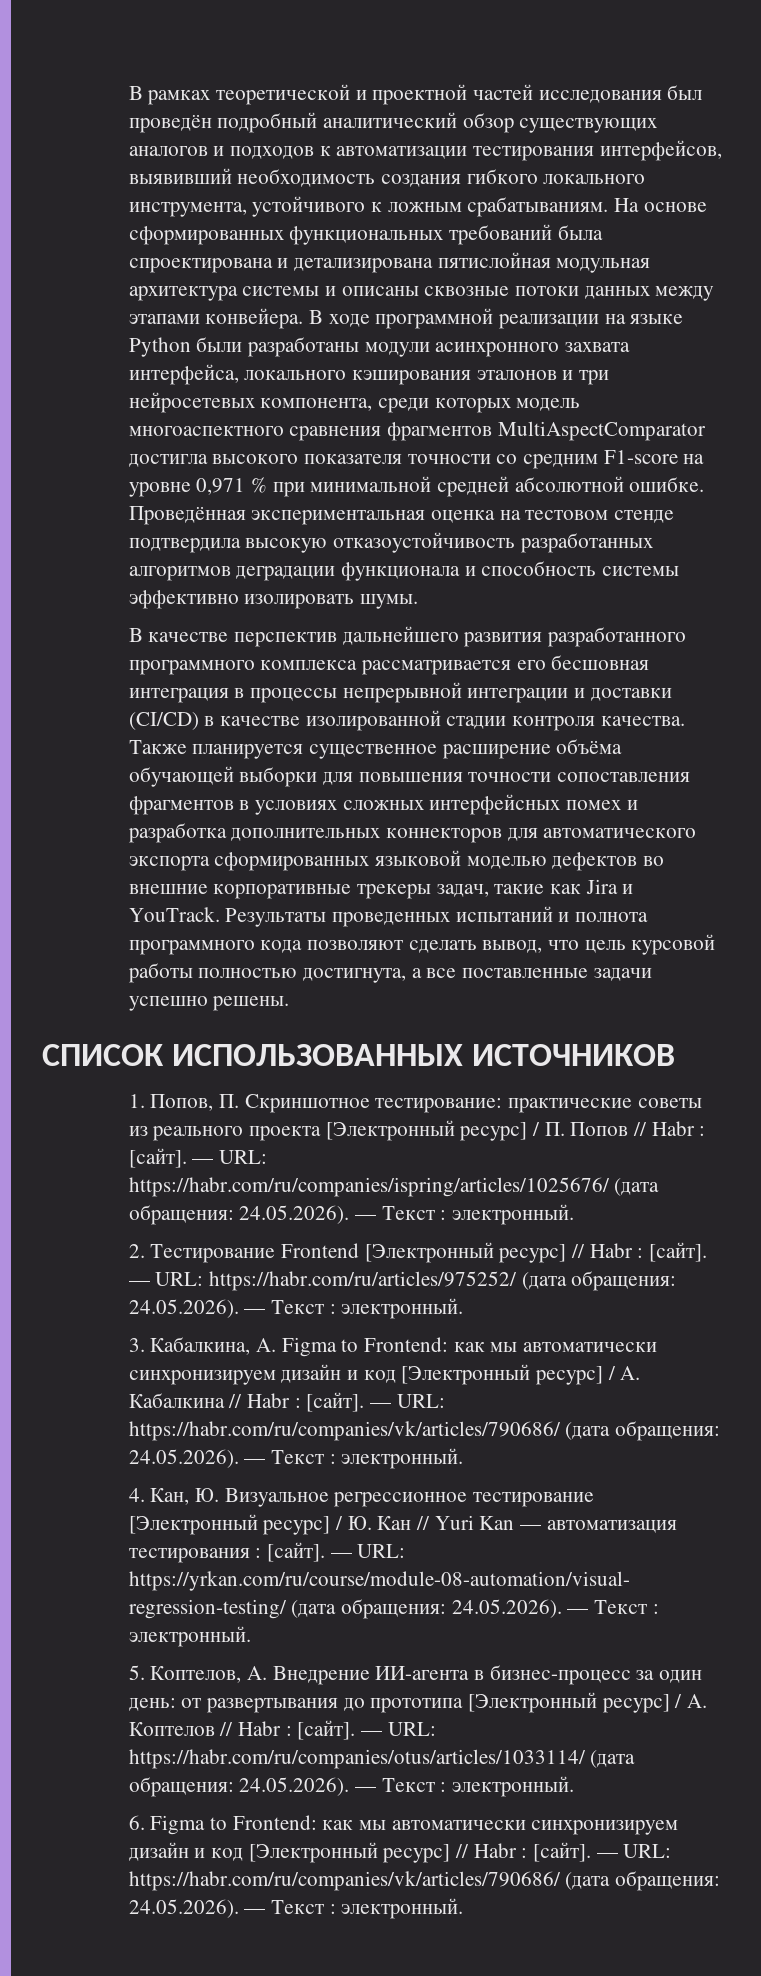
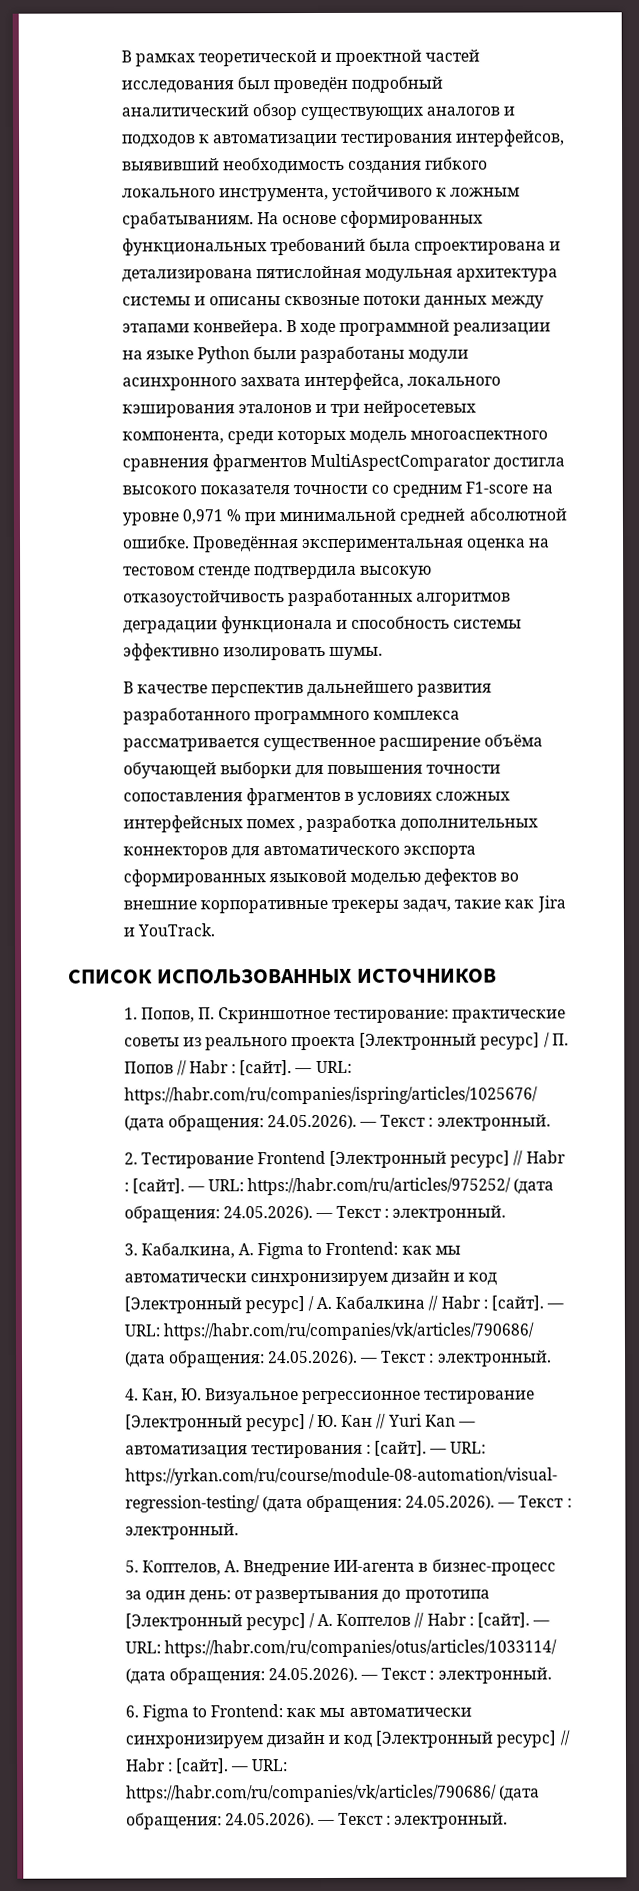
- В качестве перспектив дальнейшего развития разработанного программного комплекса рассматривается его бесшовная интеграция в процессы непрерывной интеграции и доставки (CI/CD) в качестве изолированной стадии контроля качества. Также планируется существенное расширение объёма обучающей выборки для повышения точности сопоставления фрагментов в условиях сложных интерфейсных помех и разработка дополнительных коннекторов для автоматического экспорта сформированных языковой моделью дефектов во внешние корпоративные трекеры задач, такие как Jira и YouTrack. Результаты проведенных испытаний и полнота программного кода позволяют сделать вывод, что цель курсовой работы полностью достигнута, а все поставленные задачи успешно решены.
+ В качестве перспектив дальнейшего развития разработанного программного комплекса рассматривается существенное расширение объёма обучающей выборки для повышения точности сопоставления фрагментов в условиях сложных интерфейсных помех , разработка дополнительных коннекторов для автоматического экспорта сформированных языковой моделью дефектов во внешние корпоративные трекеры задач, такие как Jira и YouTrack.

